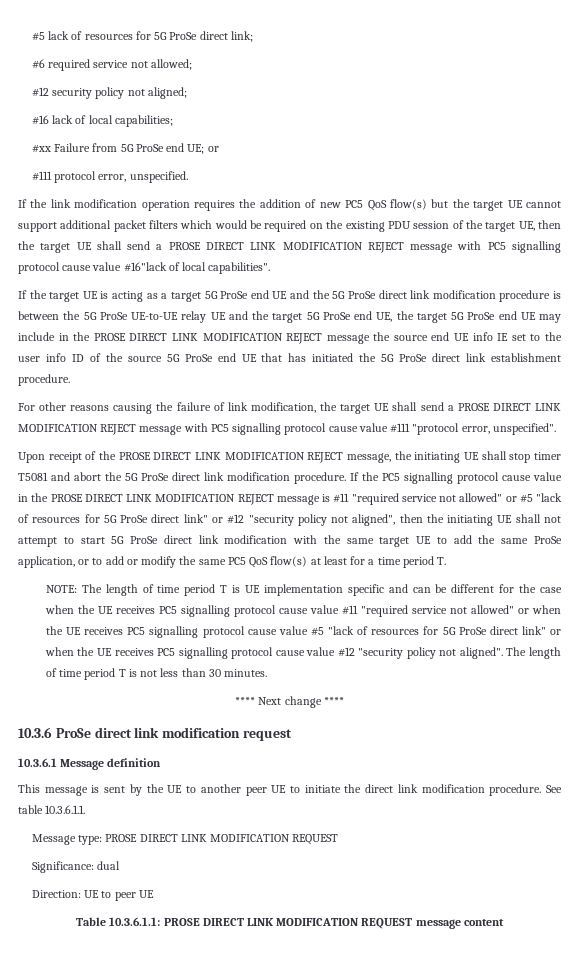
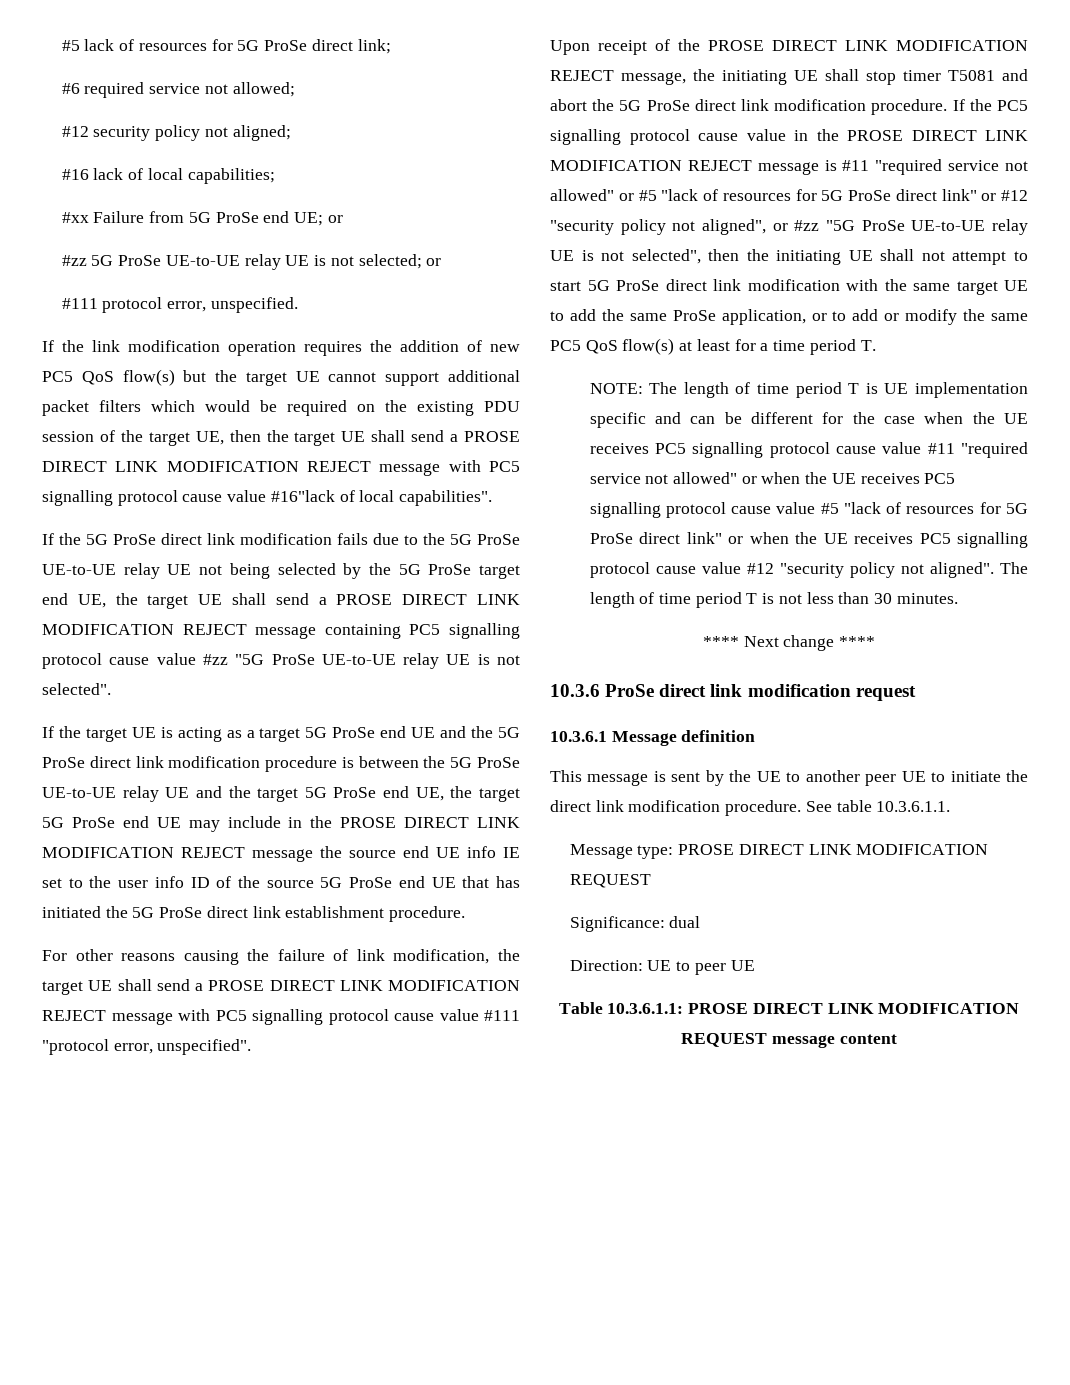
+ #zz 5G ProSe UE-to-UE relay UE is not selected; or
+ If the 5G ProSe direct link modification fails due to the 5G ProSe UE-to-UE relay UE not being selected by the 5G ProSe target end UE, the target UE shall send a PROSE DIRECT LINK MODIFICATION REJECT message containing PC5 signalling protocol cause value #zz "5G ProSe UE-to-UE relay UE is not selected".
- If the PC5 signalling protocol cause value in the PROSE DIRECT LINK MODIFICATION REJECT message is #11 "required service not allowed" or #5 "lack of resources for 5G ProSe direct link" or #12 "security policy not aligned", then the initiating UE shall not attempt to start 5G ProSe direct link modification with the same target UE to add the same ProSe application, or to add or modify the same PC5 QoS flow(s) at least for a time period T.
+ If the PC5 signalling protocol cause value in the PROSE DIRECT LINK MODIFICATION REJECT message is #11 "required service not allowed" or #5 "lack of resources for 5G ProSe direct link" or #12 "security policy not aligned", or #zz "5G ProSe UE-to-UE relay UE is not selected", then the initiating UE shall not attempt to start 5G ProSe direct link modification with the same target UE to add the same ProSe application, or to add or modify the same PC5 QoS flow(s) at least for a time period T.

